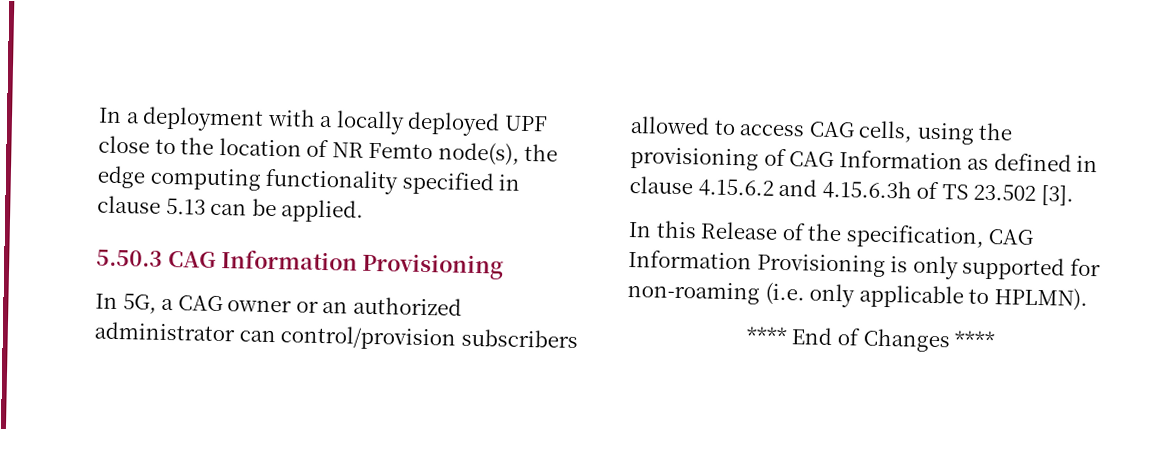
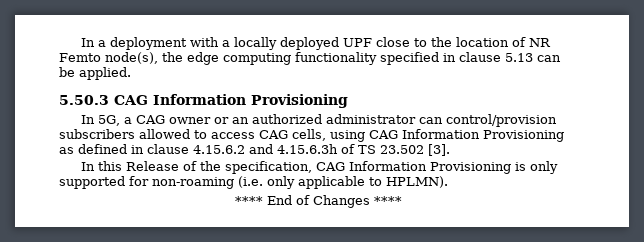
- In 5G, a CAG owner or an authorized administrator can control/provision subscribers allowed to access CAG cells, using the provisioning of CAG Information as defined in clause 4.15.6.2 and 4.15.6.3h of TS 23.502 [3].
+ In 5G, a CAG owner or an authorized administrator can control/provision subscribers allowed to access CAG cells, using CAG Information Provisioning as defined in clause 4.15.6.2 and 4.15.6.3h of TS 23.502 [3].

